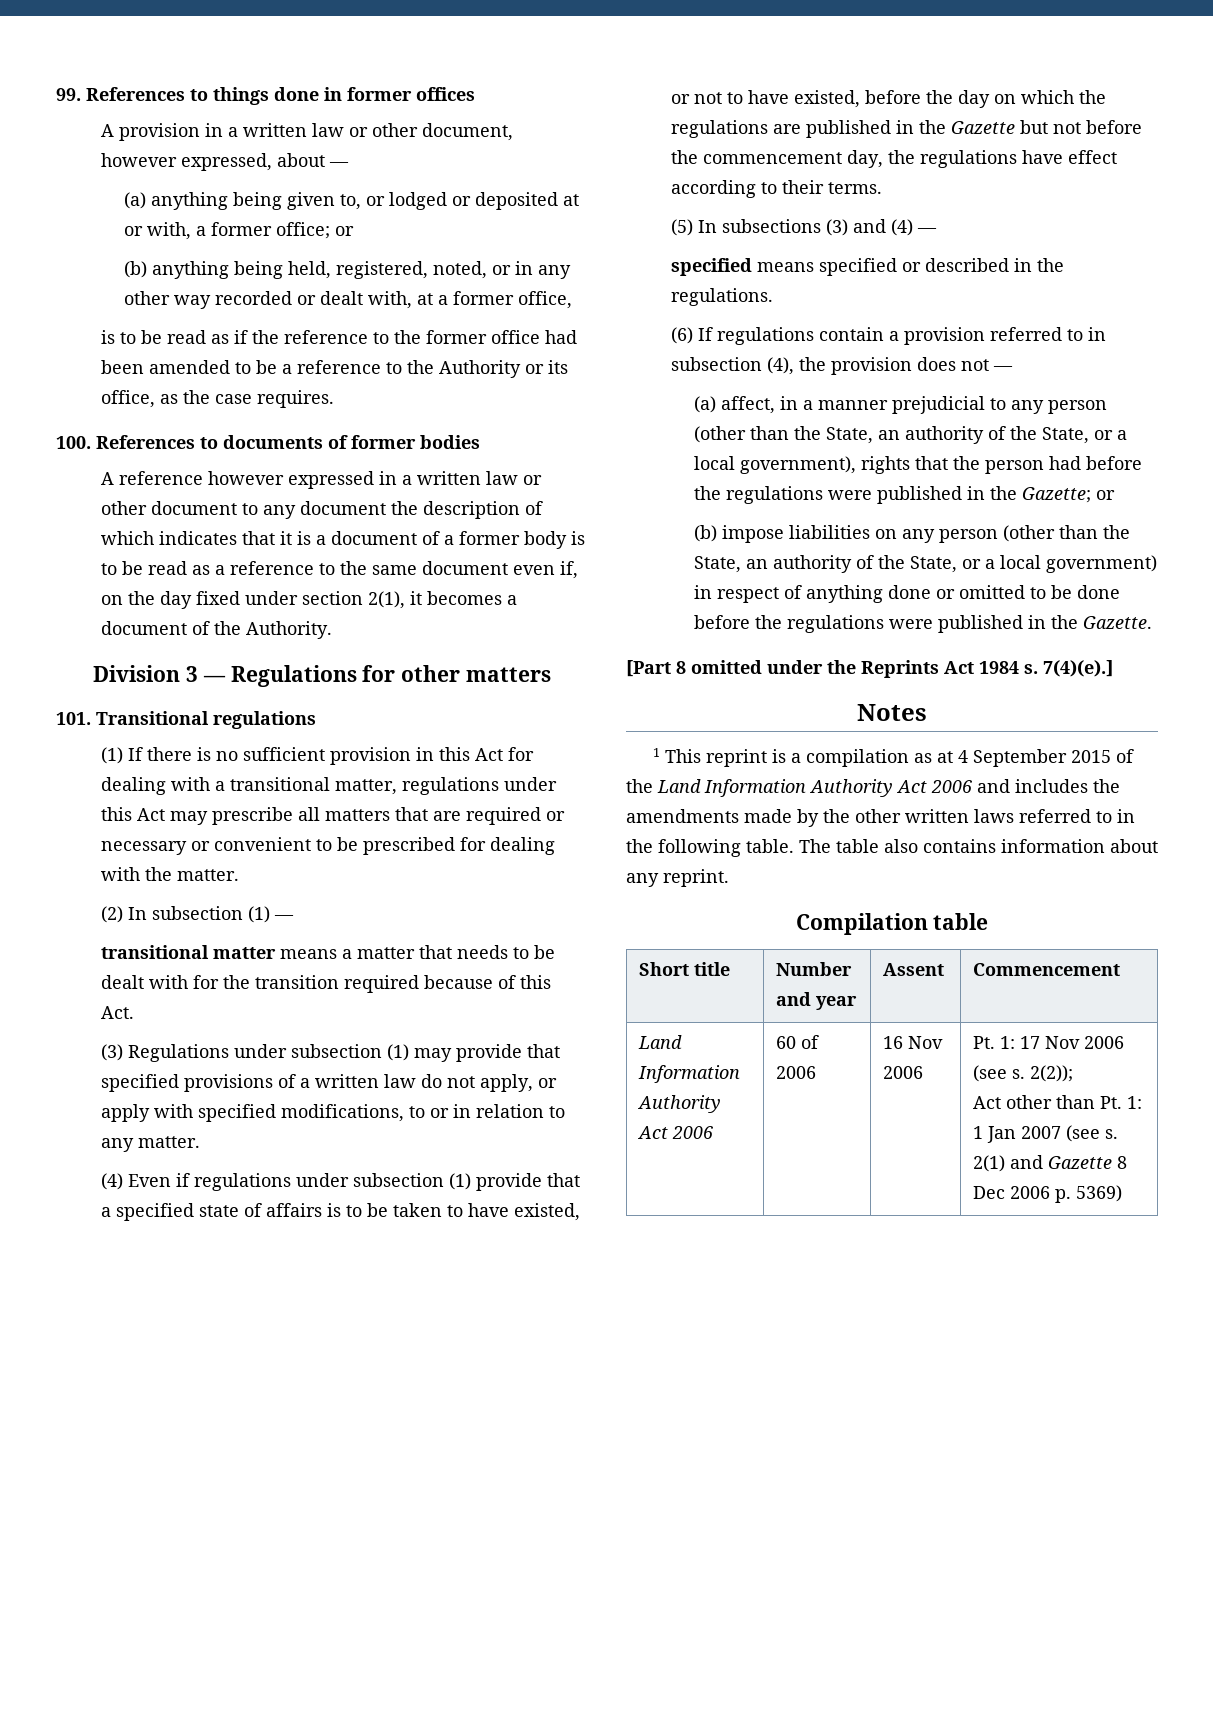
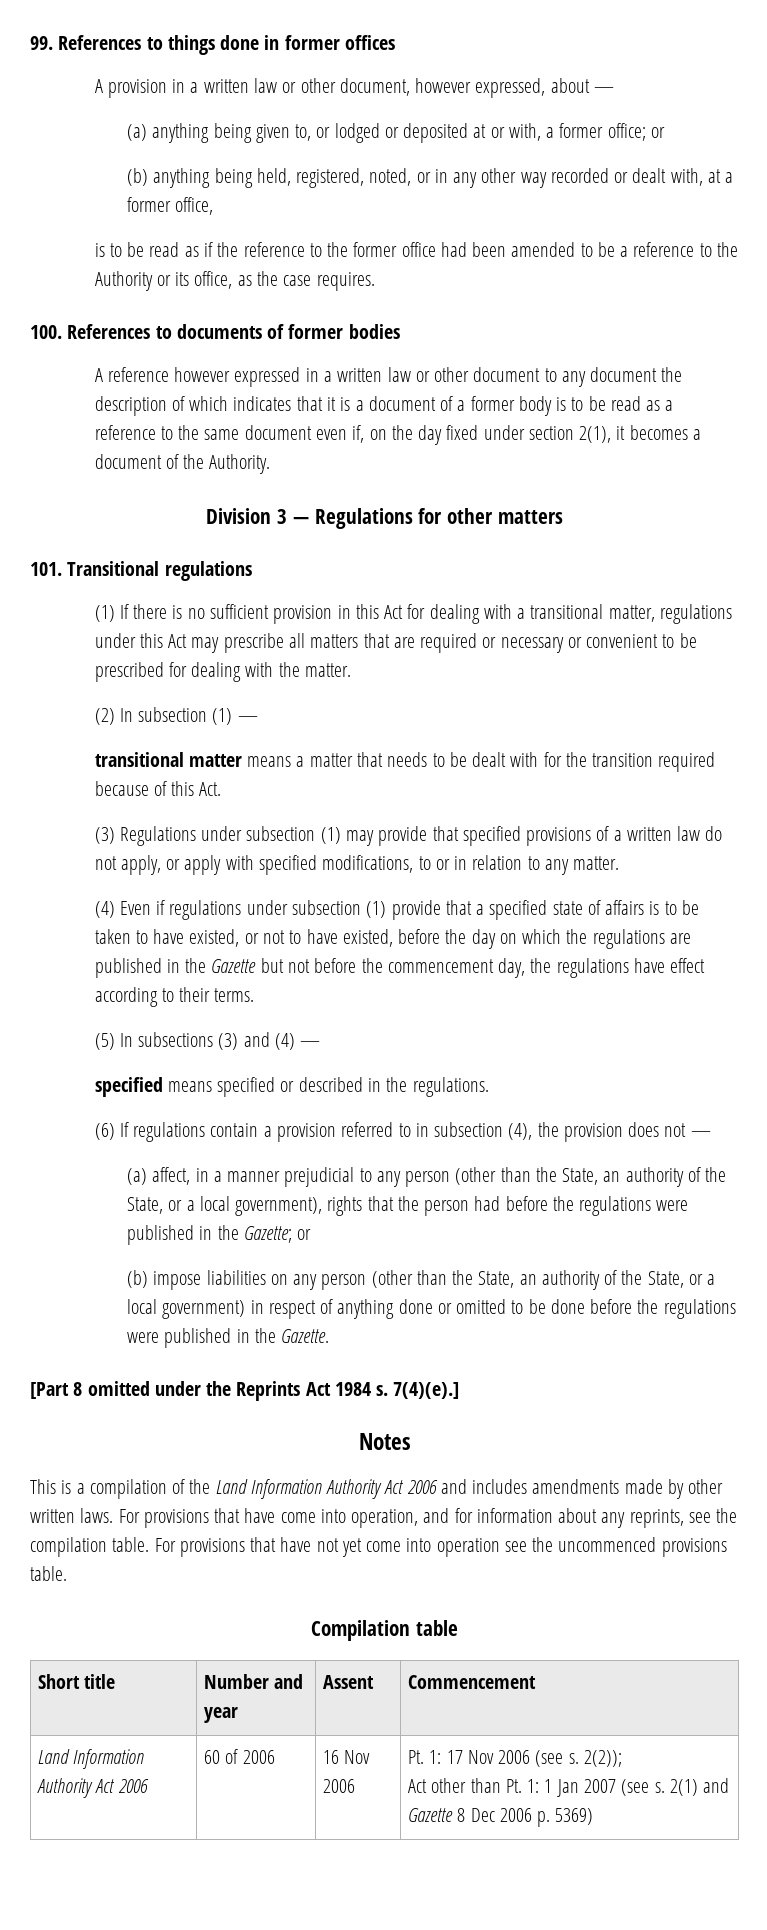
- 1 This reprint is a compilation as at 4 September 2015 of the Land Information Authority Act 2006 and includes the amendments made by the other written laws referred to in the following table. The table also contains information about any reprint.
+ This is a compilation of the Land Information Authority Act 2006 and includes amendments made by other written laws. For provisions that have come into operation, and for information about any reprints, see the compilation table. For provisions that have not yet come into operation see the uncommenced provisions table.

